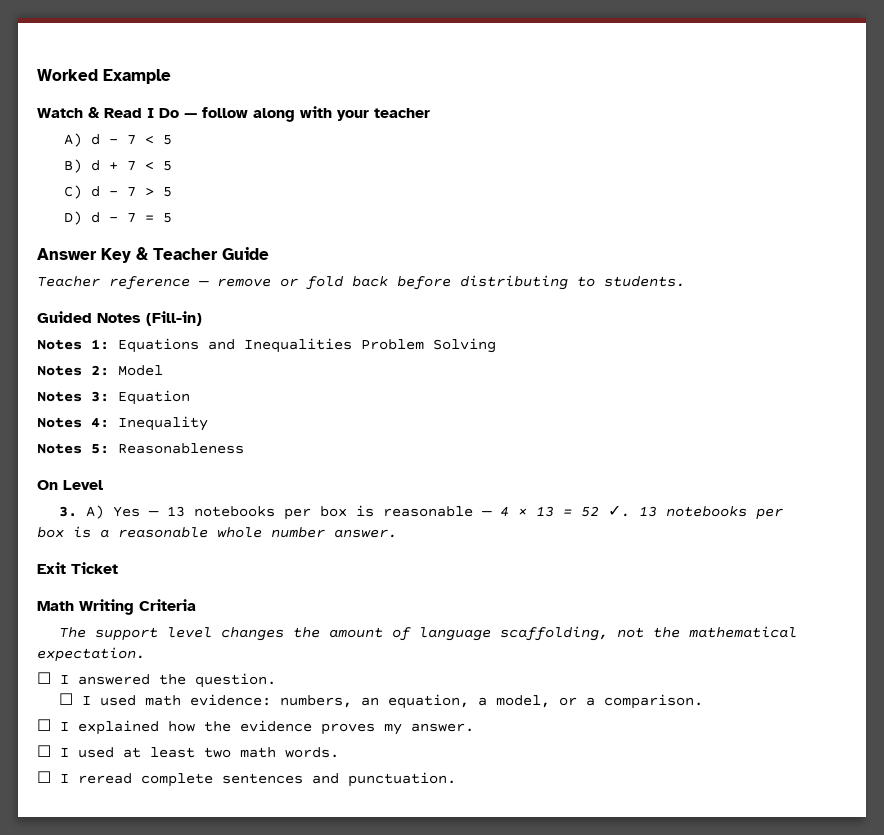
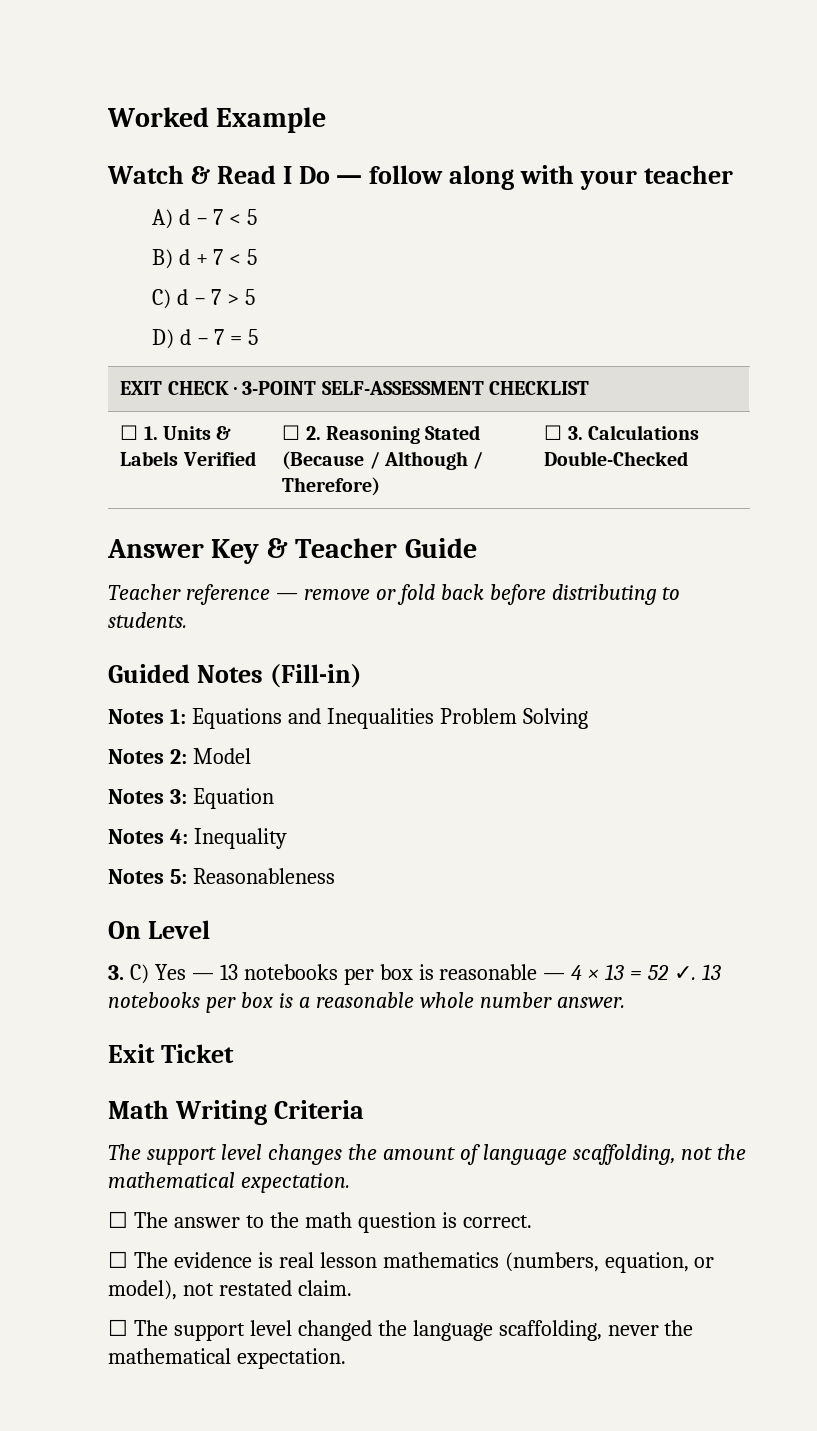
+ EXIT CHECK · 3-POINT SELF-ASSESSMENT CHECKLIST
+ ☐ 1. Units & Labels Verified | ☐ 2. Reasoning Stated (Because / Although / Therefore) | ☐ 3. Calculations Double-Checked
- 3. A) Yes — 13 notebooks per box is reasonable — 4 × 13 = 52 ✓.
+ 3. C) Yes — 13 notebooks per box is reasonable — 4 × 13 = 52 ✓.
- ☐ I answered the question.
- ☐ I used math evidence: numbers, an equation, a model, or a comparison.
- ☐ I explained how the evidence proves my answer.
- ☐ I used at least two math words.
- ☐ I reread complete sentences and punctuation.
+ ☐ The answer to the math question is correct.
+ ☐ The evidence is real lesson mathematics (numbers, equation, or model), not restated claim.
+ ☐ The support level changed the language scaffolding, never the mathematical expectation.

